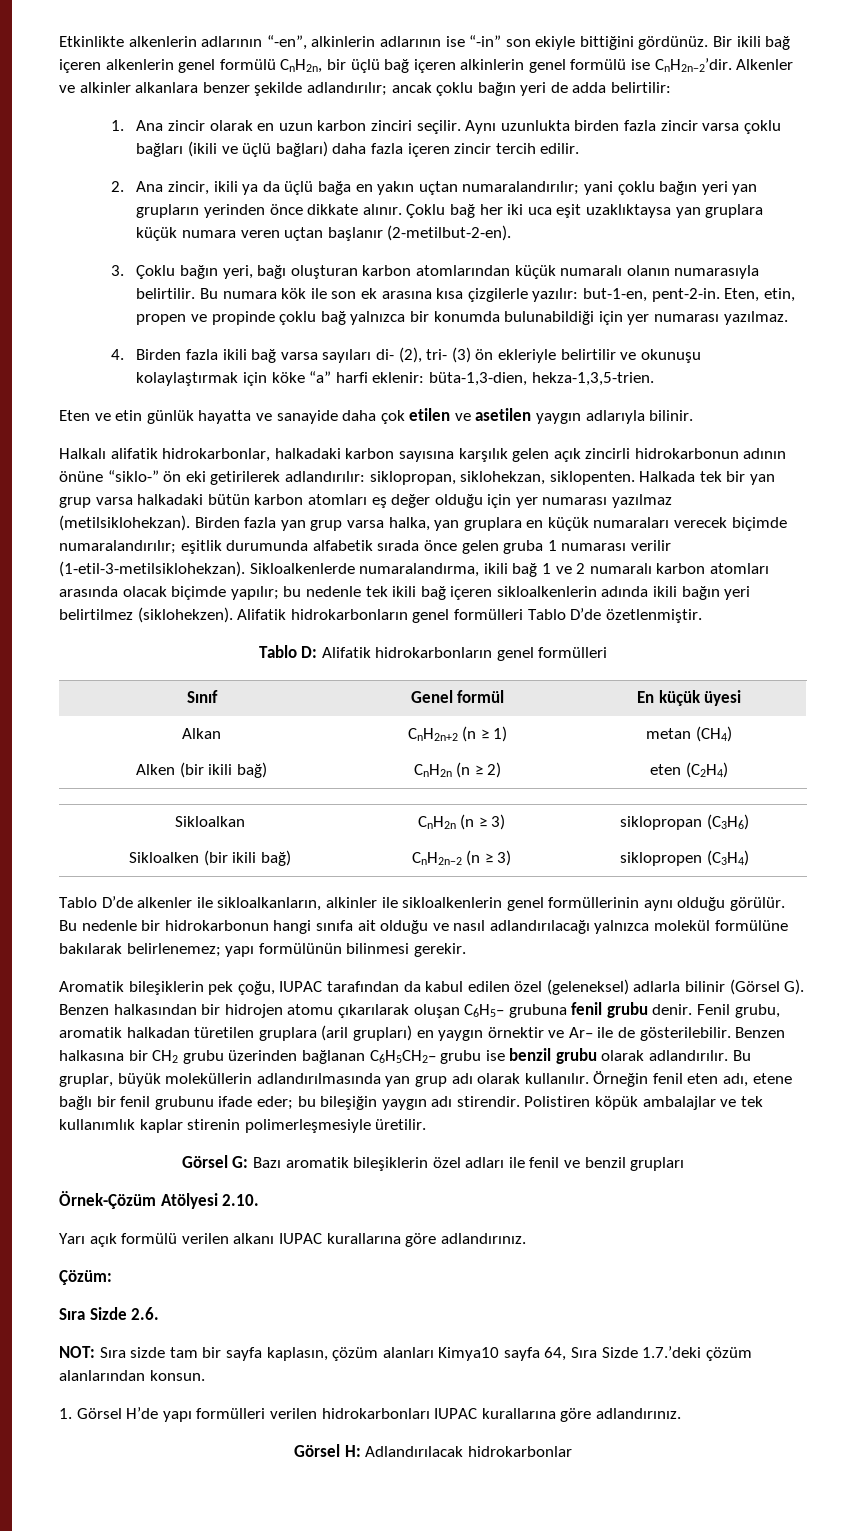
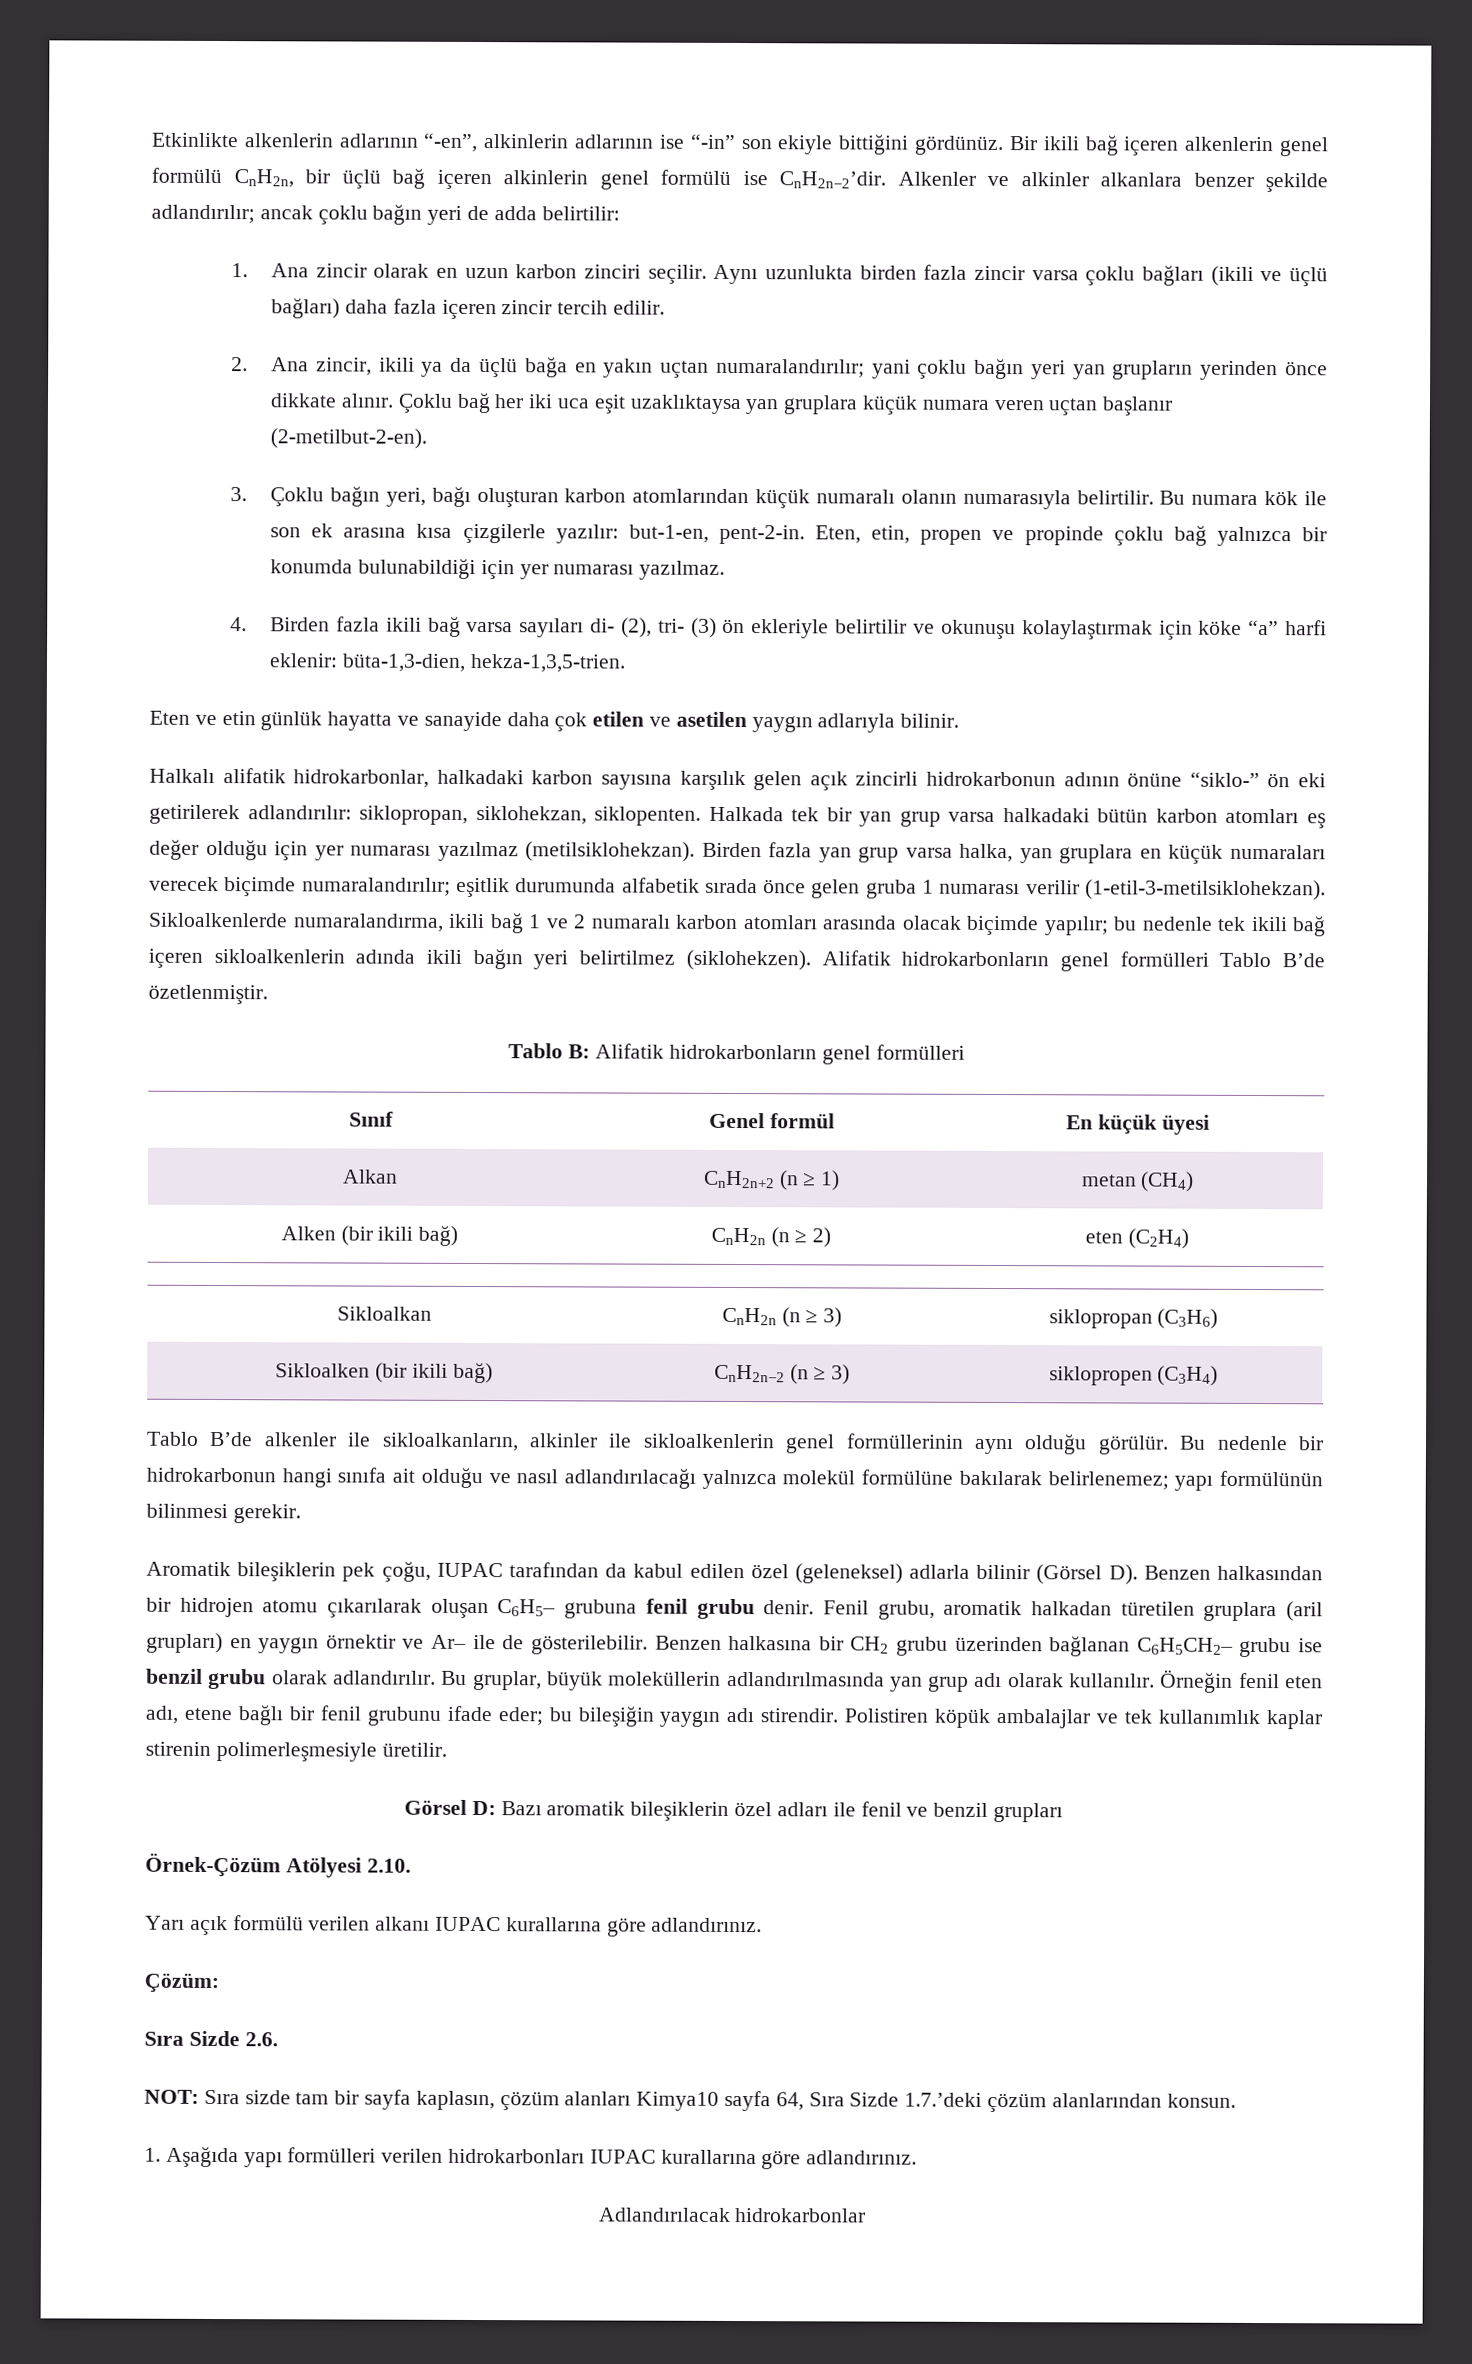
- Alifatik hidrokarbonların genel formülleri Tablo D’de özetlenmiştir.
+ Alifatik hidrokarbonların genel formülleri Tablo B’de özetlenmiştir.
- Tablo D: Alifatik hidrokarbonların genel formülleri
+ Tablo B: Alifatik hidrokarbonların genel formülleri
- Tablo D’de alkenler ile sikloalkanların, alkinler ile sikloalkenlerin genel formüllerinin aynı olduğu görülür.
+ Tablo B’de alkenler ile sikloalkanların, alkinler ile sikloalkenlerin genel formüllerinin aynı olduğu görülür.
- Aromatik bileşiklerin pek çoğu, IUPAC tarafından da kabul edilen özel (geleneksel) adlarla bilinir (Görsel G). Benzen halkasından bir hidrojen atomu çıkarılarak oluşan C6H5– grubuna fenil grubu denir.
+ Aromatik bileşiklerin pek çoğu, IUPAC tarafından da kabul edilen özel (geleneksel) adlarla bilinir (Görsel D). Benzen halkasından bir hidrojen atomu çıkarılarak oluşan C6H5– grubuna fenil grubu denir.
- Görsel G: Bazı aromatik bileşiklerin özel adları ile fenil ve benzil grupları
+ Görsel D: Bazı aromatik bileşiklerin özel adları ile fenil ve benzil grupları
- 1. Görsel H’de yapı formülleri verilen hidrokarbonları IUPAC kurallarına göre adlandırınız.
+ 1. Aşağıda yapı formülleri verilen hidrokarbonları IUPAC kurallarına göre adlandırınız.
- Görsel H: Adlandırılacak hidrokarbonlar
+ Adlandırılacak hidrokarbonlar

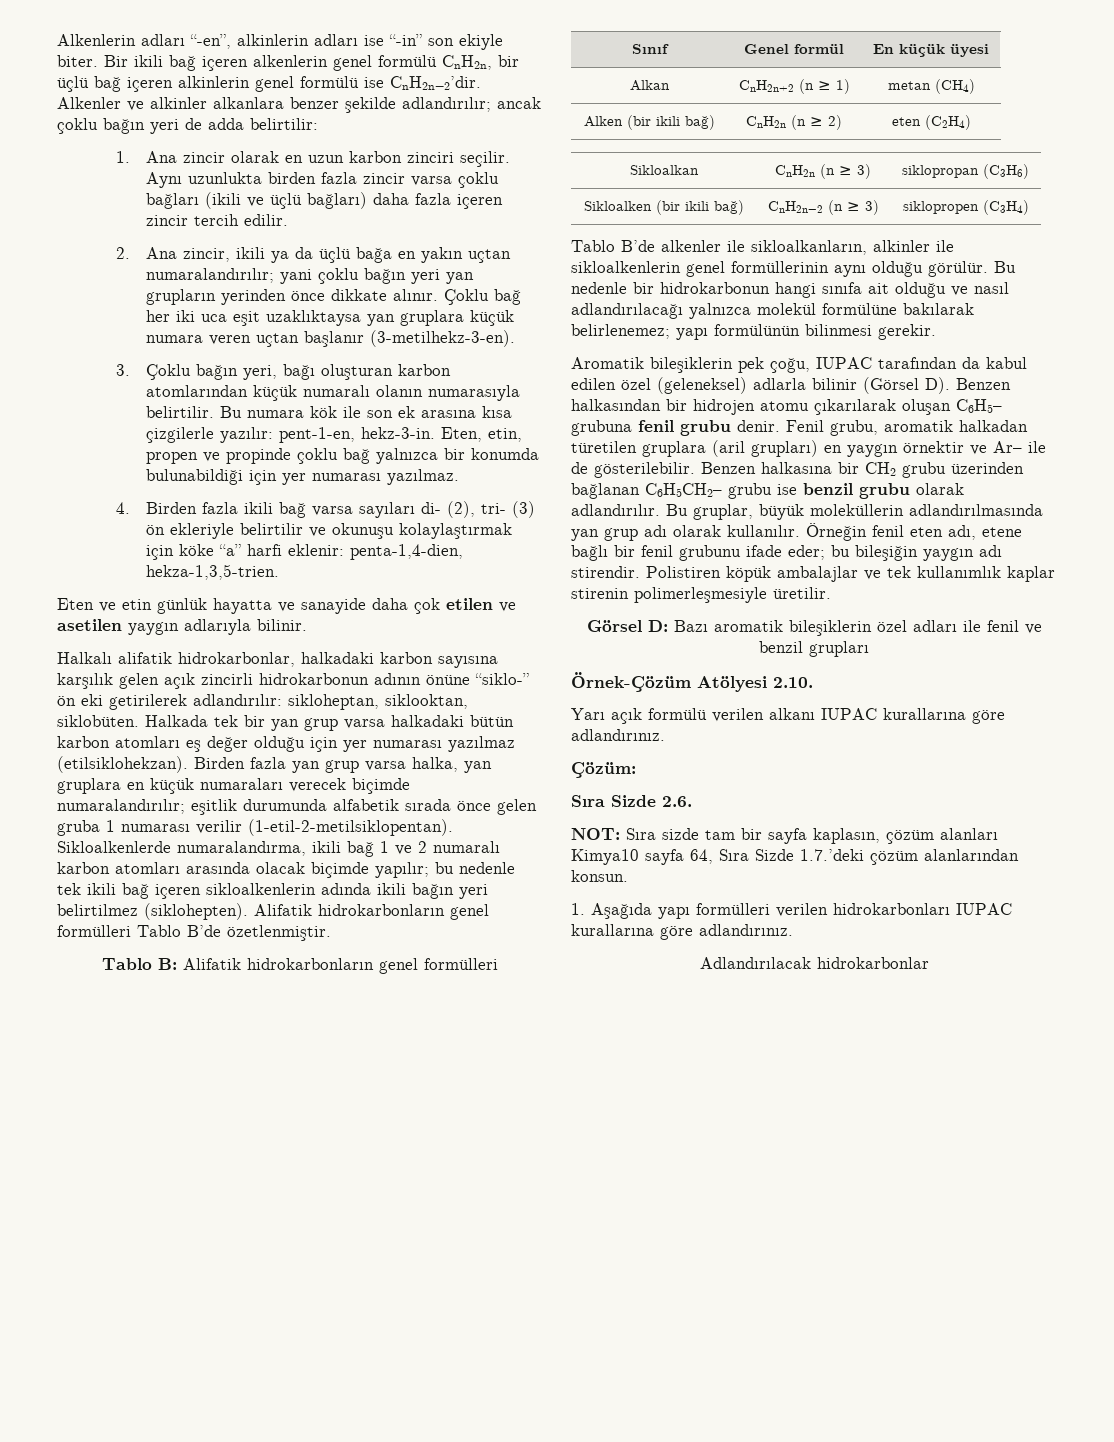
- Etkinlikte alkenlerin adlarının “-en”, alkinlerin adlarının ise “-in” son ekiyle bittiğini gördünüz.
+ Alkenlerin adları “-en”, alkinlerin adları ise “-in” son ekiyle biter.
- Çoklu bağ her iki uca eşit uzaklıktaysa yan gruplara küçük numara veren uçtan başlanır (2-metilbut-2-en).
+ Çoklu bağ her iki uca eşit uzaklıktaysa yan gruplara küçük numara veren uçtan başlanır (3-metilhekz-3-en).
- Bu numara kök ile son ek arasına kısa çizgilerle yazılır: but-1-en, pent-2-in.
+ Bu numara kök ile son ek arasına kısa çizgilerle yazılır: pent-1-en, hekz-3-in.
- 4. Birden fazla ikili bağ varsa sayıları di- (2), tri- (3) ön ekleriyle belirtilir ve okunuşu kolaylaştırmak için köke “a” harfi eklenir: büta-1,3-dien, hekza-1,3,5-trien.
+ 4. Birden fazla ikili bağ varsa sayıları di- (2), tri- (3) ön ekleriyle belirtilir ve okunuşu kolaylaştırmak için köke “a” harfi eklenir: penta-1,4-dien, hekza-1,3,5-trien.
- Halkalı alifatik hidrokarbonlar, halkadaki karbon sayısına karşılık gelen açık zincirli hidrokarbonun adının önüne “siklo-” ön eki getirilerek adlandırılır: siklopropan, siklohekzan, siklopenten.
+ Halkalı alifatik hidrokarbonlar, halkadaki karbon sayısına karşılık gelen açık zincirli hidrokarbonun adının önüne “siklo-” ön eki getirilerek adlandırılır: sikloheptan, siklooktan, siklobüten.
- Halkada tek bir yan grup varsa halkadaki bütün karbon atomları eş değer olduğu için yer numarası yazılmaz (metilsiklohekzan).
+ Halkada tek bir yan grup varsa halkadaki bütün karbon atomları eş değer olduğu için yer numarası yazılmaz (etilsiklohekzan).
- Birden fazla yan grup varsa halka, yan gruplara en küçük numaraları verecek biçimde numaralandırılır; eşitlik durumunda alfabetik sırada önce gelen gruba 1 numarası verilir (1-etil-3-metilsiklohekzan).
+ Birden fazla yan grup varsa halka, yan gruplara en küçük numaraları verecek biçimde numaralandırılır; eşitlik durumunda alfabetik sırada önce gelen gruba 1 numarası verilir (1-etil-2-metilsiklopentan).
- Sikloalkenlerde numaralandırma, ikili bağ 1 ve 2 numaralı karbon atomları arasında olacak biçimde yapılır; bu nedenle tek ikili bağ içeren sikloalkenlerin adında ikili bağın yeri belirtilmez (siklohekzen).
+ Sikloalkenlerde numaralandırma, ikili bağ 1 ve 2 numaralı karbon atomları arasında olacak biçimde yapılır; bu nedenle tek ikili bağ içeren sikloalkenlerin adında ikili bağın yeri belirtilmez (siklohepten).

